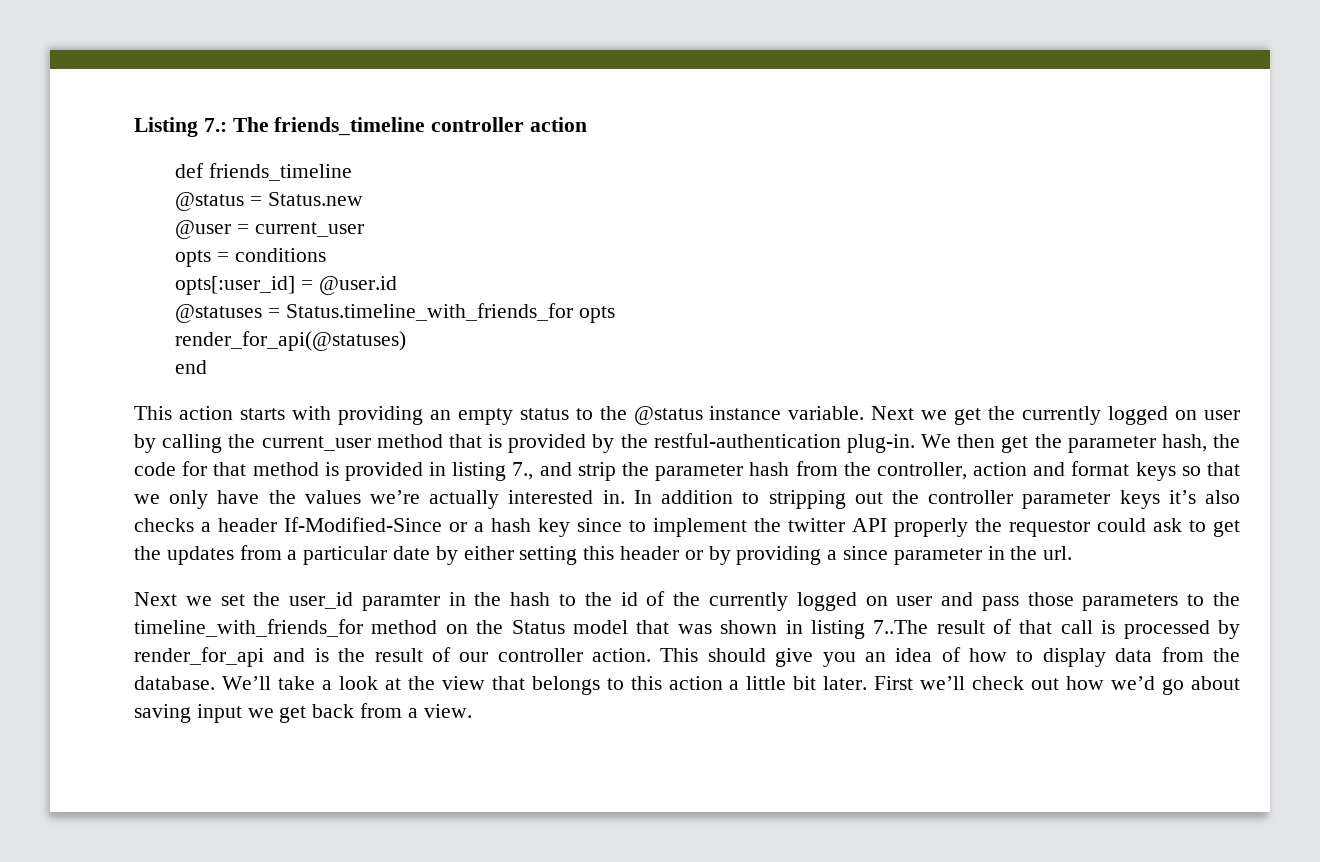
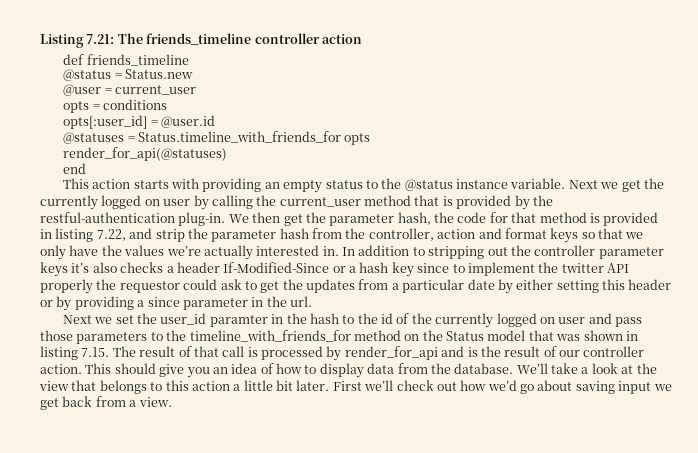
- Listing 7.: The friends_timeline controller action
+ Listing 7.21: The friends_timeline controller action
- We then get the parameter hash, the code for that method is provided in listing 7., and strip the parameter hash from the controller, action and format keys so that we only have the values we’re actually interested in.
+ We then get the parameter hash, the code for that method is provided in listing 7.22, and strip the parameter hash from the controller, action and format keys so that we only have the values we’re actually interested in.
- Next we set the user_id paramter in the hash to the id of the currently logged on user and pass those parameters to the timeline_with_friends_for method on the Status model that was shown in listing 7..The result of that call is processed by render_for_api and is the result of our controller action.
+ Next we set the user_id paramter in the hash to the id of the currently logged on user and pass those parameters to the timeline_with_friends_for method on the Status model that was shown in listing 7.15. The result of that call is processed by render_for_api and is the result of our controller action.

